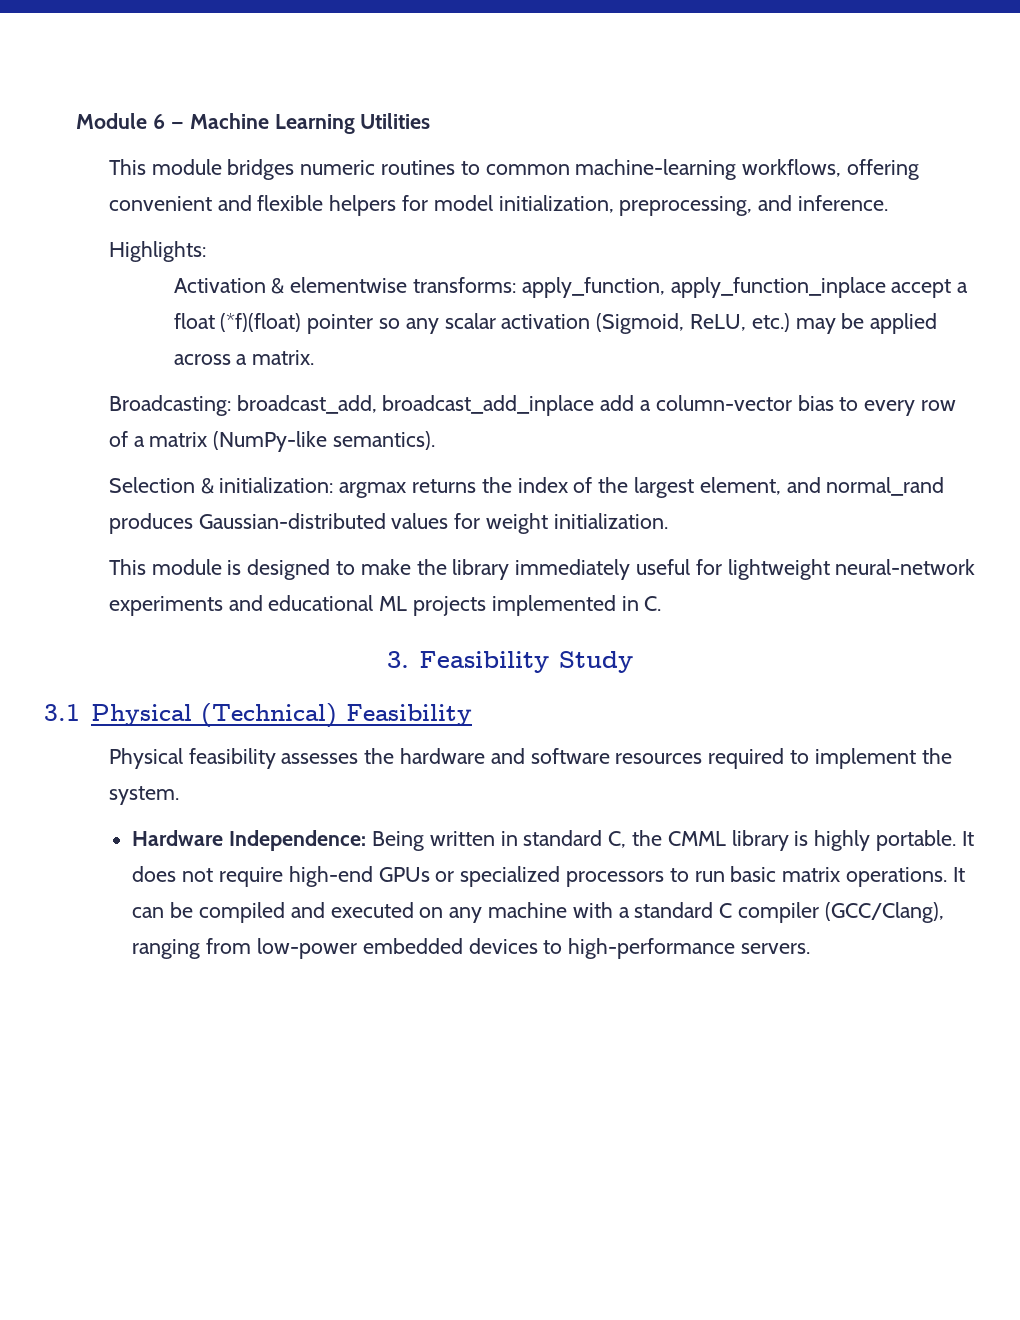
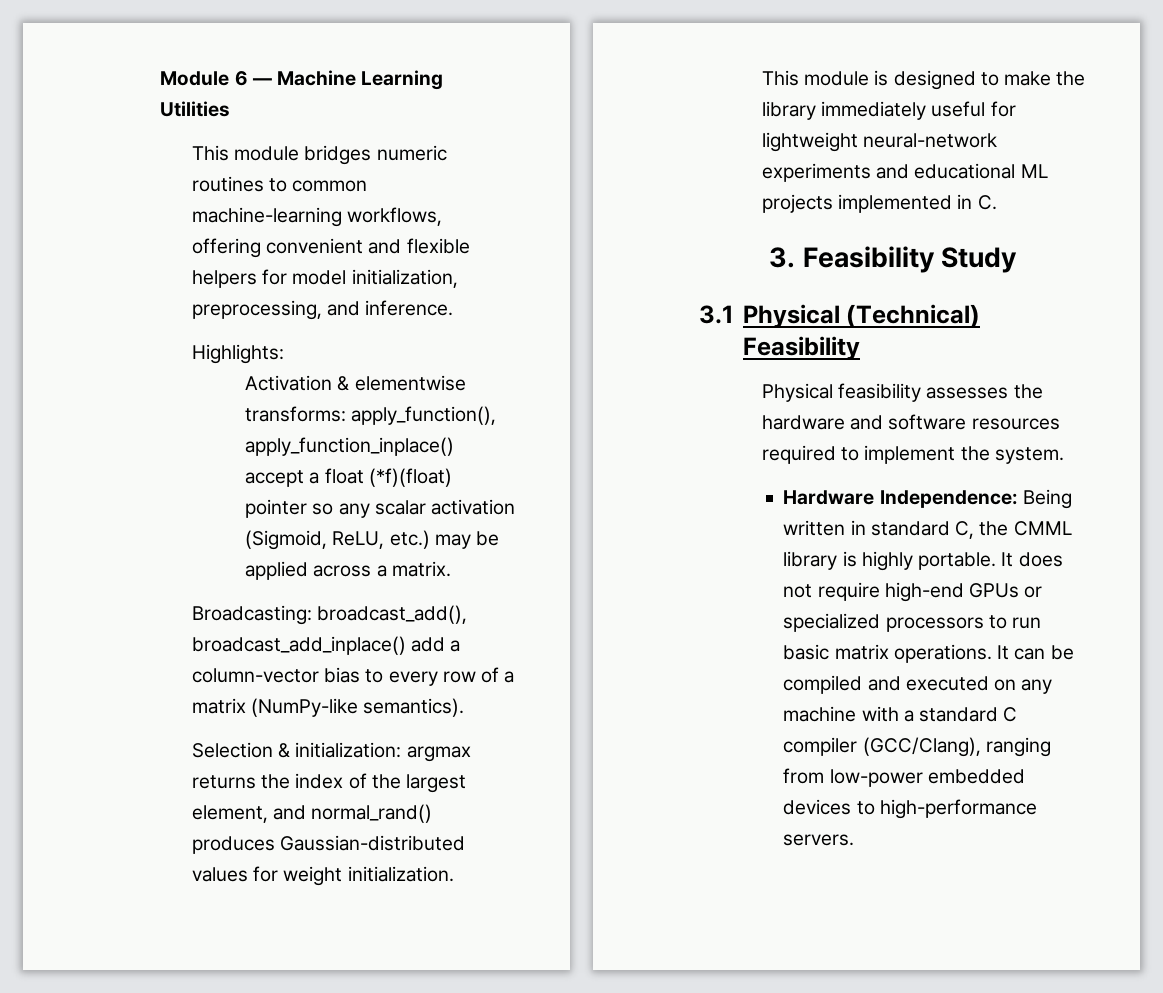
- Activation & elementwise transforms: apply_function, apply_function_inplace accept a float (*f)(float) pointer so any scalar activation (Sigmoid, ReLU, etc.) may be applied across a matrix.
+ Activation & elementwise transforms: apply_function(), apply_function_inplace() accept a float (*f)(float) pointer so any scalar activation (Sigmoid, ReLU, etc.) may be applied across a matrix.
- Broadcasting: broadcast_add, broadcast_add_inplace add a column-vector bias to every row of a matrix (NumPy-like semantics).
+ Broadcasting: broadcast_add(), broadcast_add_inplace() add a column-vector bias to every row of a matrix (NumPy-like semantics).
- Selection & initialization: argmax returns the index of the largest element, and normal_rand produces Gaussian-distributed values for weight initialization.
+ Selection & initialization: argmax returns the index of the largest element, and normal_rand() produces Gaussian-distributed values for weight initialization.

